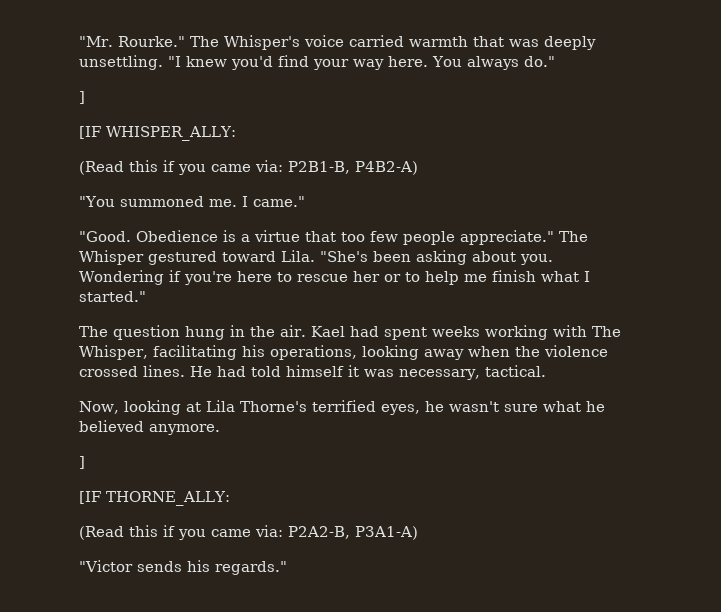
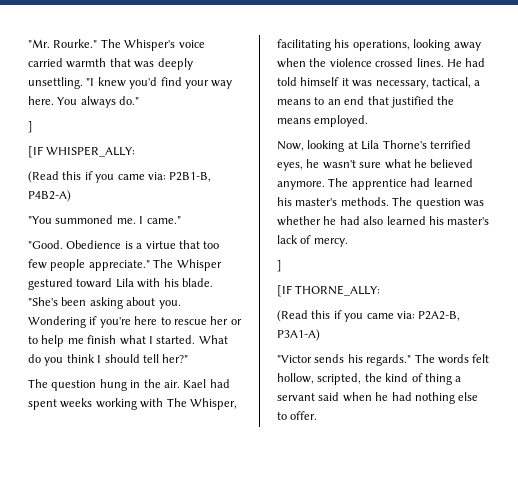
- The Whisper gestured toward Lila.
+ The Whisper gestured toward Lila with his blade.
- Wondering if you're here to rescue her or to help me finish what I started."
+ Wondering if you're here to rescue her or to help me finish what I started. What do you think I should tell her?"
- He had told himself it was necessary, tactical.
+ He had told himself it was necessary, tactical, a means to an end that justified the means employed.
+ The apprentice had learned his master's methods. The question was whether he had also learned his master's lack of mercy.
+ The words felt hollow, scripted, the kind of thing a servant said when he had nothing else to offer.

